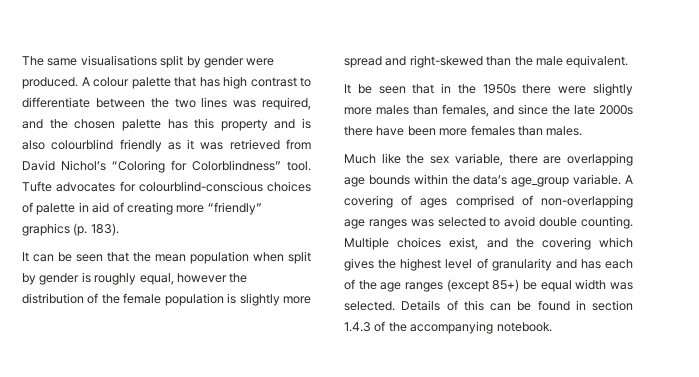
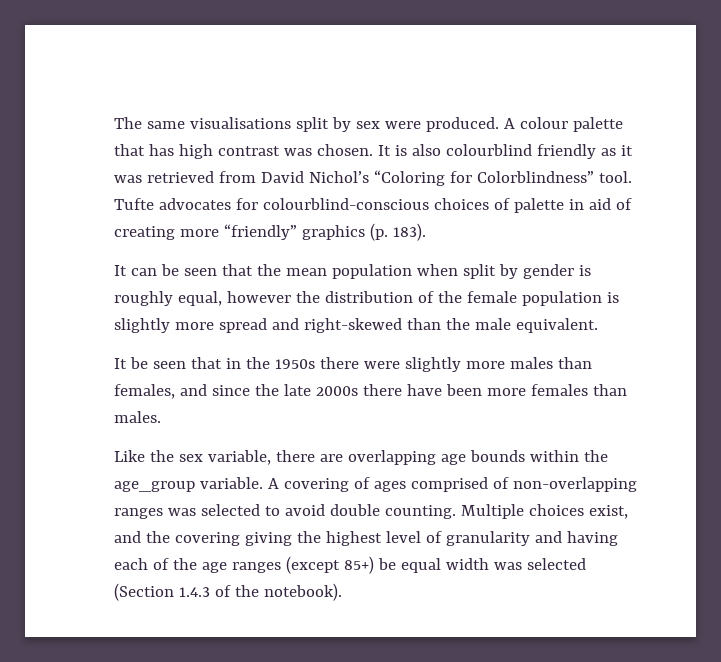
- The same visualisations split by gender were produced.
+ The same visualisations split by sex were produced.
- A colour palette that has high contrast to differentiate between the two lines was required, and the chosen palette has this property and is also colourblind friendly as it was retrieved from David Nichol’s “Coloring for Colorblindness” tool.
+ A colour palette that has high contrast was chosen. It is also colourblind friendly as it was retrieved from David Nichol’s “Coloring for Colorblindness” tool.
- Much like the sex variable, there are overlapping age bounds within the data’s age_group variable.
+ Like the sex variable, there are overlapping age bounds within the age_group variable.
- A covering of ages comprised of non-overlapping age ranges was selected to avoid double counting.
+ A covering of ages comprised of non-overlapping ranges was selected to avoid double counting.
- Multiple choices exist, and the covering which gives the highest level of granularity and has each of the age ranges (except 85+) be equal width was selected. Details of this can be found in section 1.4.3 of the accompanying notebook.
+ Multiple choices exist, and the covering giving the highest level of granularity and having each of the age ranges (except 85+) be equal width was selected (Section 1.4.3 of the notebook).

